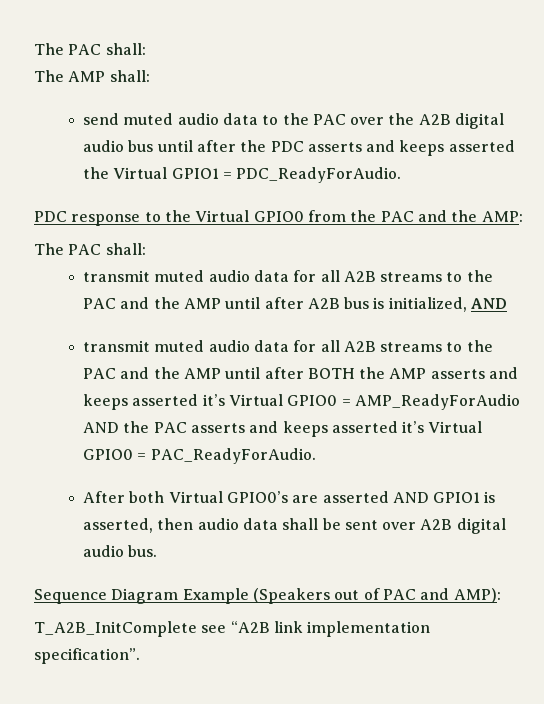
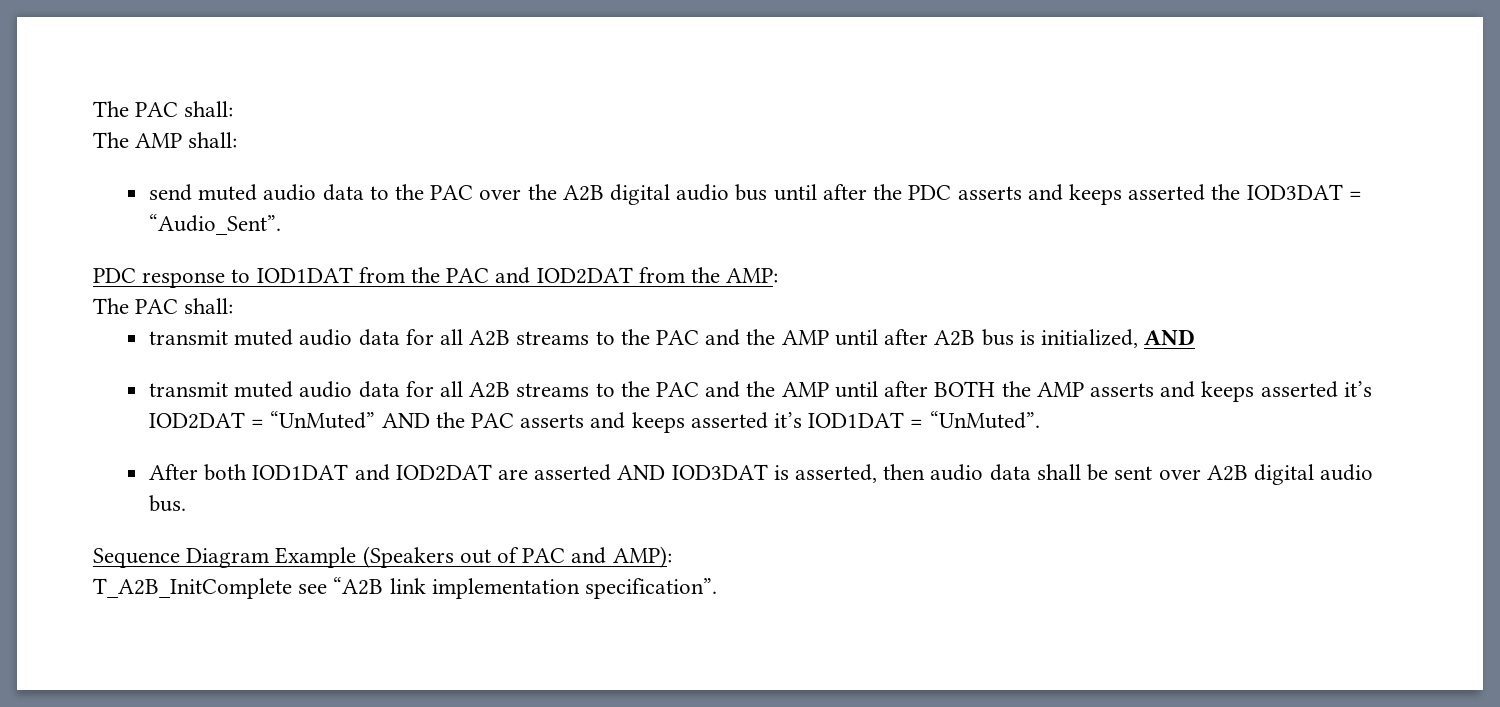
- send muted audio data to the PAC over the A2B digital audio bus until after the PDC asserts and keeps asserted the Virtual GPIO1 = PDC_ReadyForAudio.
+ send muted audio data to the PAC over the A2B digital audio bus until after the PDC asserts and keeps asserted the IOD3DAT = “Audio_Sent”.
- PDC response to the Virtual GPIO0 from the PAC and the AMP:
+ PDC response to IOD1DAT from the PAC and IOD2DAT from the AMP:
- transmit muted audio data for all A2B streams to the PAC and the AMP until after BOTH the AMP asserts and keeps asserted it’s Virtual GPIO0 = AMP_ReadyForAudio AND the PAC asserts and keeps asserted it’s Virtual GPIO0 = PAC_ReadyForAudio.
+ transmit muted audio data for all A2B streams to the PAC and the AMP until after BOTH the AMP asserts and keeps asserted it’s IOD2DAT = “UnMuted” AND the PAC asserts and keeps asserted it’s IOD1DAT = “UnMuted”.
- After both Virtual GPIO0’s are asserted AND GPIO1 is asserted, then audio data shall be sent over A2B digital audio bus.
+ After both IOD1DAT and IOD2DAT are asserted AND IOD3DAT is asserted, then audio data shall be sent over A2B digital audio bus.

